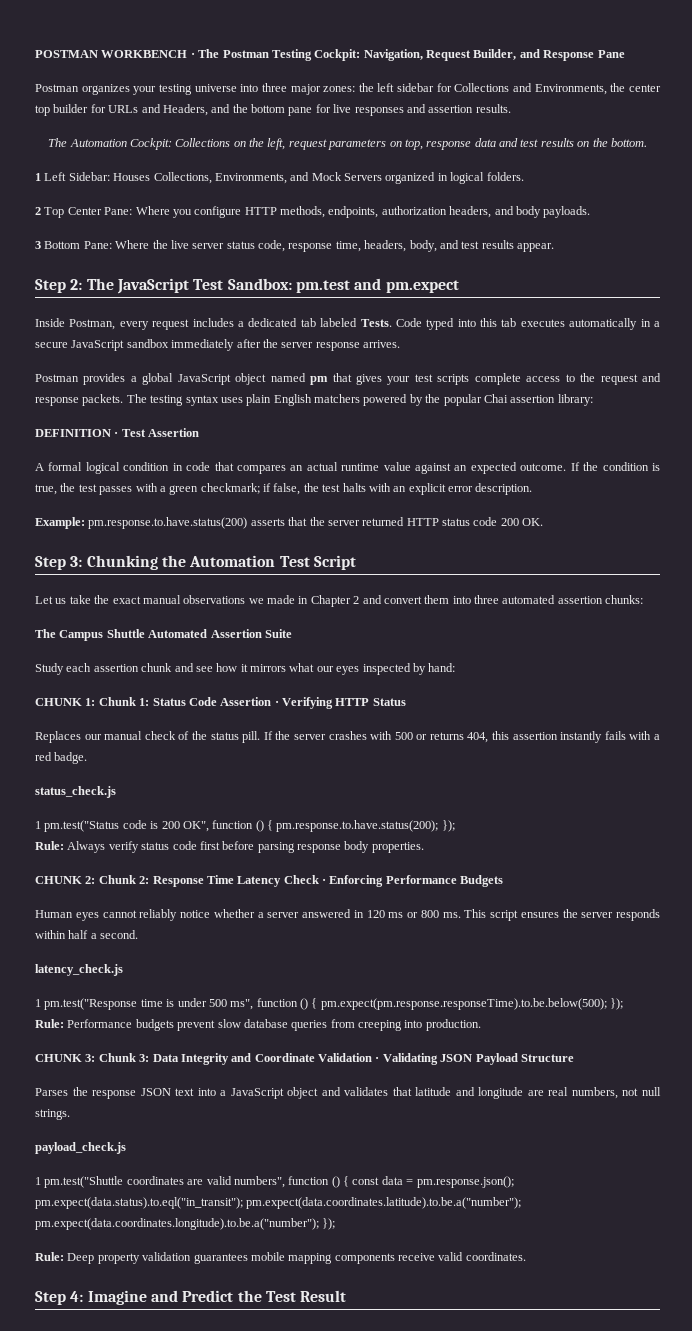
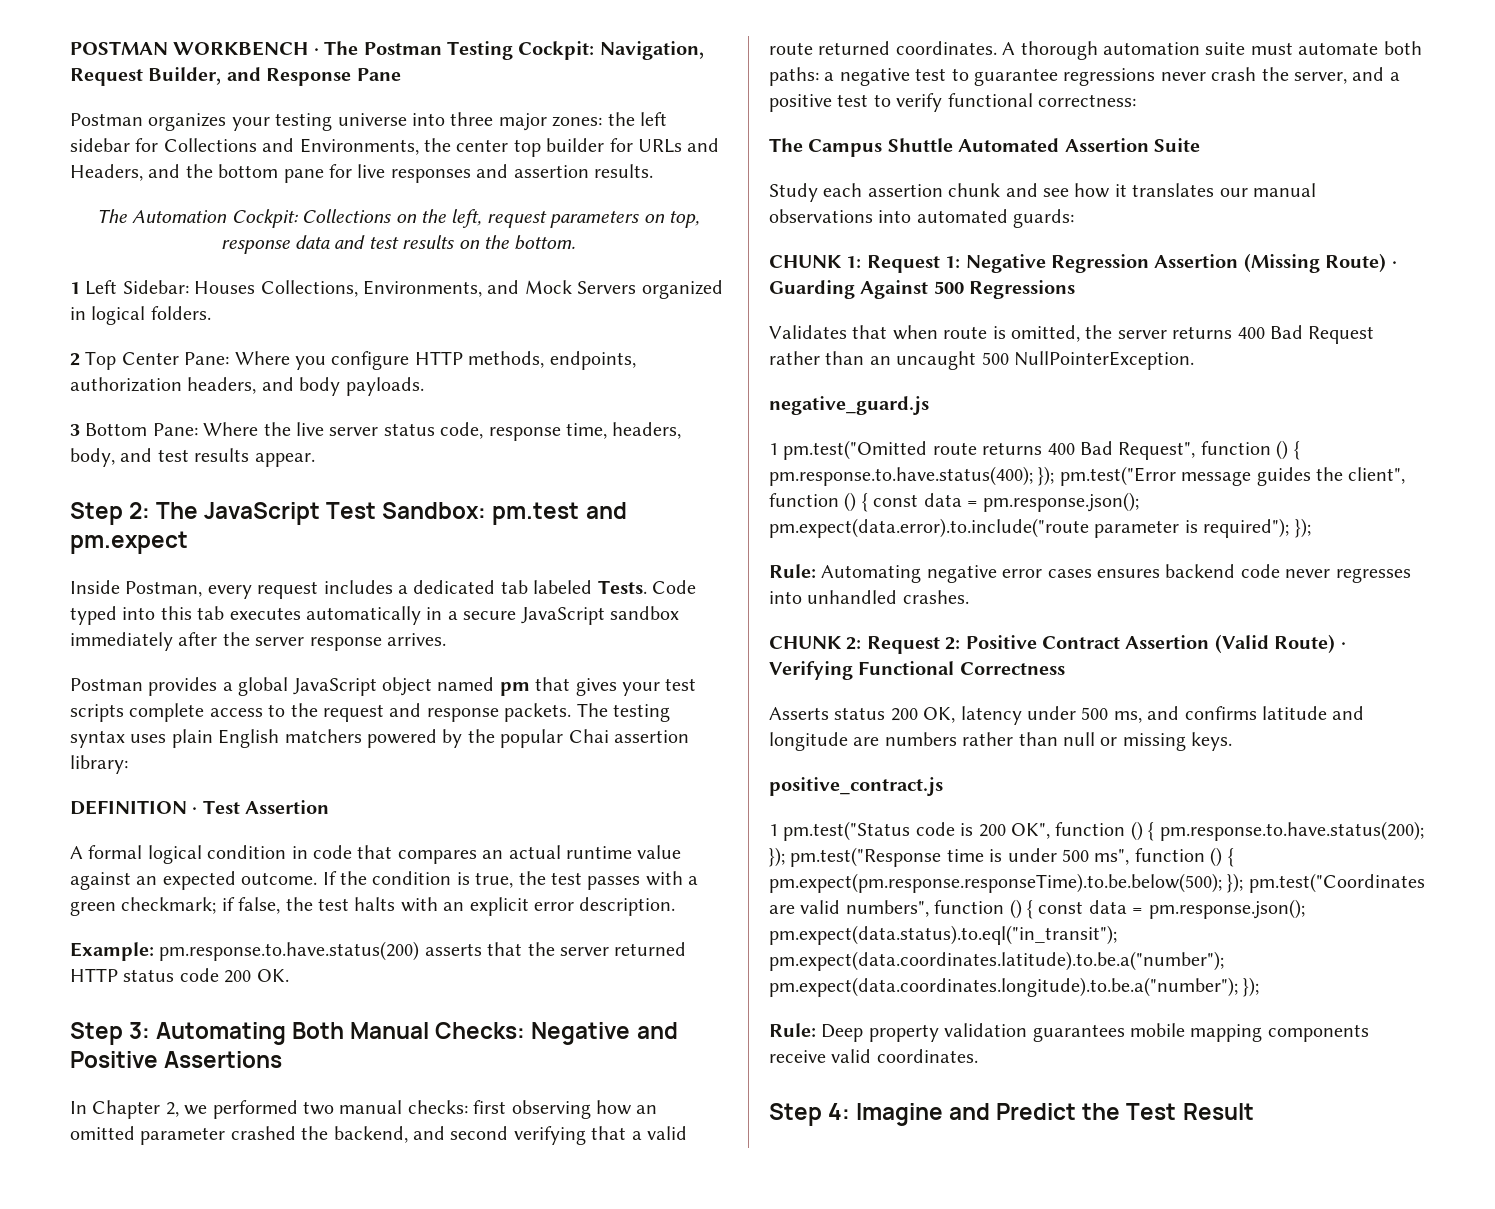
- Step 3: Chunking the Automation Test Script
- Let us take the exact manual observations we made in Chapter 2 and convert them into three automated assertion chunks:
+ Step 3: Automating Both Manual Checks: Negative and Positive Assertions
+ In Chapter 2, we performed two manual checks: first observing how an omitted parameter crashed the backend, and second verifying that a valid route returned coordinates. A thorough automation suite must automate both paths: a negative test to guarantee regressions never crash the server, and a positive test to verify functional correctness:
- Study each assertion chunk and see how it mirrors what our eyes inspected by hand:
- CHUNK 1: Chunk 1: Status Code Assertion · Verifying HTTP Status
- Replaces our manual check of the status pill. If the server crashes with 500 or returns 404, this assertion instantly fails with a red badge.
- status_check.js
+ Study each assertion chunk and see how it translates our manual observations into automated guards:
+ CHUNK 1: Request 1: Negative Regression Assertion (Missing Route) · Guarding Against 500 Regressions
+ Validates that when route is omitted, the server returns 400 Bad Request rather than an uncaught 500 NullPointerException.
+ negative_guard.js
+ 1 pm.test("Omitted route returns 400 Bad Request", function () { pm.response.to.have.status(400); }); pm.test("Error message guides the client", function () { const data = pm.response.json(); pm.expect(data.error).to.include("route parameter is required"); });
+ Rule: Automating negative error cases ensures backend code never regresses into unhandled crashes.
+ CHUNK 2: Request 2: Positive Contract Assertion (Valid Route) · Verifying Functional Correctness
+ Asserts status 200 OK, latency under 500 ms, and confirms latitude and longitude are numbers rather than null or missing keys.
+ positive_contract.js
- 1 pm.test("Status code is 200 OK", function () { pm.response.to.have.status(200); });
- Rule: Always verify status code first before parsing response body properties.
- CHUNK 2: Chunk 2: Response Time Latency Check · Enforcing Performance Budgets
- Human eyes cannot reliably notice whether a server answered in 120 ms or 800 ms. This script ensures the server responds within half a second.
- latency_check.js
- 1 pm.test("Response time is under 500 ms", function () { pm.expect(pm.response.responseTime).to.be.below(500); });
- Rule: Performance budgets prevent slow database queries from creeping into production.
- CHUNK 3: Chunk 3: Data Integrity and Coordinate Validation · Validating JSON Payload Structure
- Parses the response JSON text into a JavaScript object and validates that latitude and longitude are real numbers, not null strings.
- payload_check.js
- 1 pm.test("Shuttle coordinates are valid numbers", function () { const data = pm.response.json(); pm.expect(data.status).to.eql("in_transit"); pm.expect(data.coordinates.latitude).to.be.a("number"); pm.expect(data.coordinates.longitude).to.be.a("number"); });
+ 1 pm.test("Status code is 200 OK", function () { pm.response.to.have.status(200); }); pm.test("Response time is under 500 ms", function () { pm.expect(pm.response.responseTime).to.be.below(500); }); pm.test("Coordinates are valid numbers", function () { const data = pm.response.json(); pm.expect(data.status).to.eql("in_transit"); pm.expect(data.coordinates.latitude).to.be.a("number"); pm.expect(data.coordinates.longitude).to.be.a("number"); });

